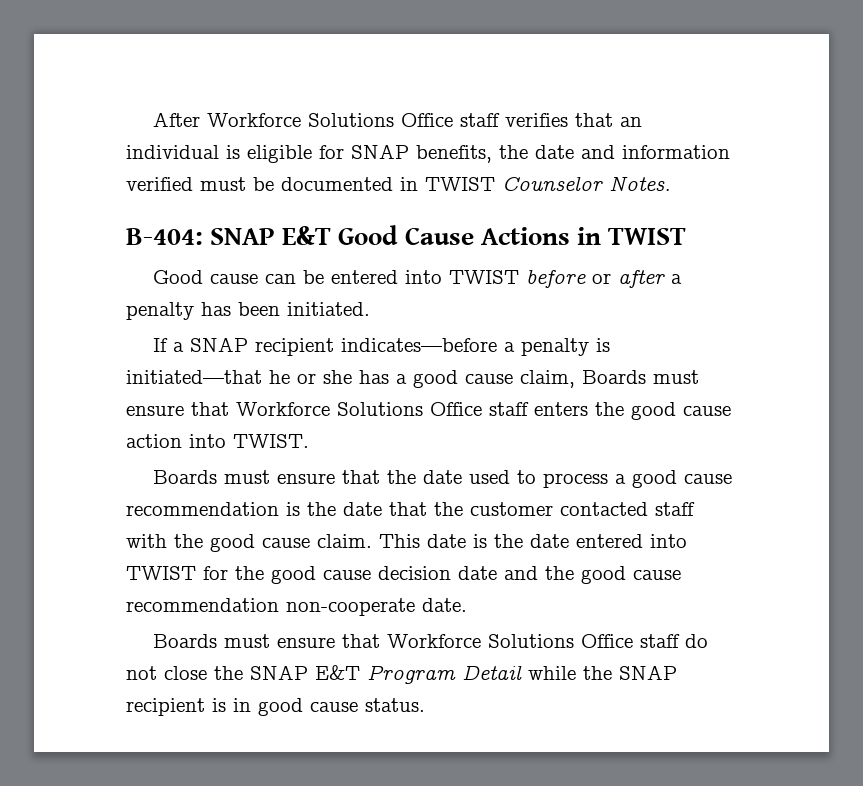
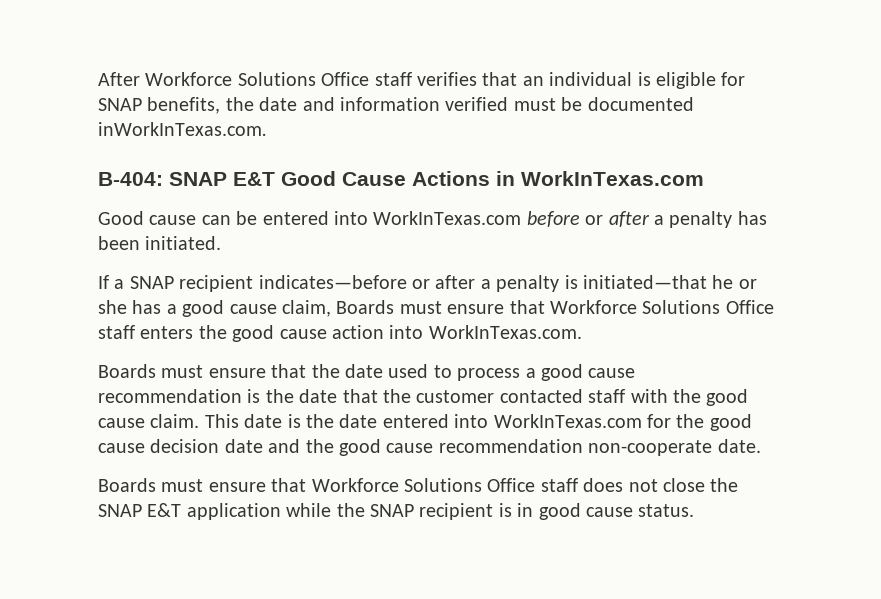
- After Workforce Solutions Office staff verifies that an individual is eligible for SNAP benefits, the date and information verified must be documented in TWIST Counselor Notes.
+ After Workforce Solutions Office staff verifies that an individual is eligible for SNAP benefits, the date and information verified must be documented inWorkInTexas.com.
- B-404: SNAP E&T Good Cause Actions in TWIST
+ B-404: SNAP E&T Good Cause Actions in WorkInTexas.com
- Good cause can be entered into TWIST before or after a penalty has been initiated.
+ Good cause can be entered into WorkInTexas.com before or after a penalty has been initiated.
- If a SNAP recipient indicates—before a penalty is initiated—that he or she has a good cause claim, Boards must ensure that Workforce Solutions Office staff enters the good cause action into TWIST.
+ If a SNAP recipient indicates—before or after a penalty is initiated—that he or she has a good cause claim, Boards must ensure that Workforce Solutions Office staff enters the good cause action into WorkInTexas.com.
- This date is the date entered into TWIST for the good cause decision date and the good cause recommendation non-cooperate date.
+ This date is the date entered into WorkInTexas.com for the good cause decision date and the good cause recommendation non-cooperate date.
- Boards must ensure that Workforce Solutions Office staff do not close the SNAP E&T Program Detail while the SNAP recipient is in good cause status.
+ Boards must ensure that Workforce Solutions Office staff does not close the SNAP E&T application while the SNAP recipient is in good cause status.

